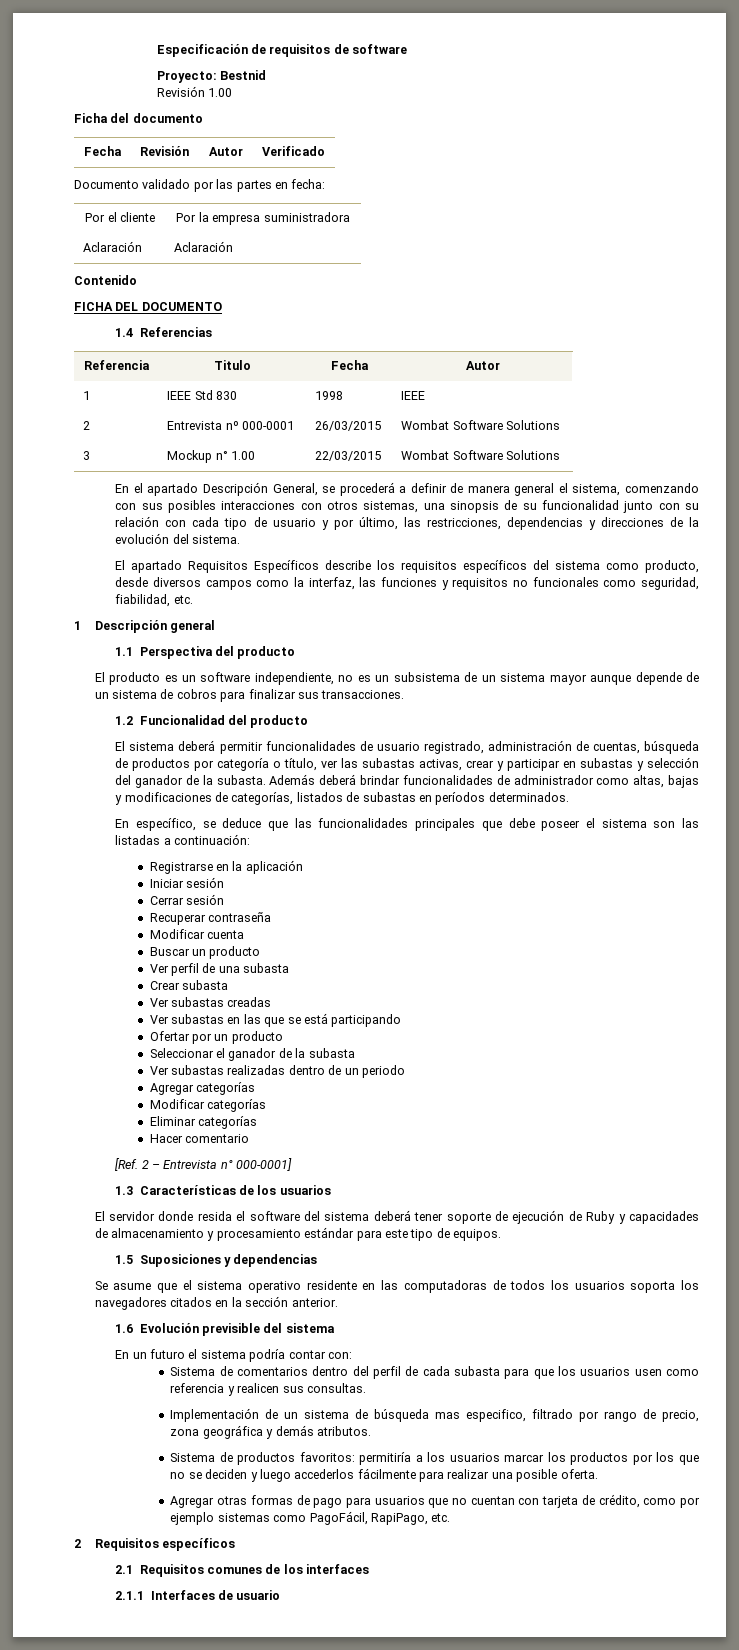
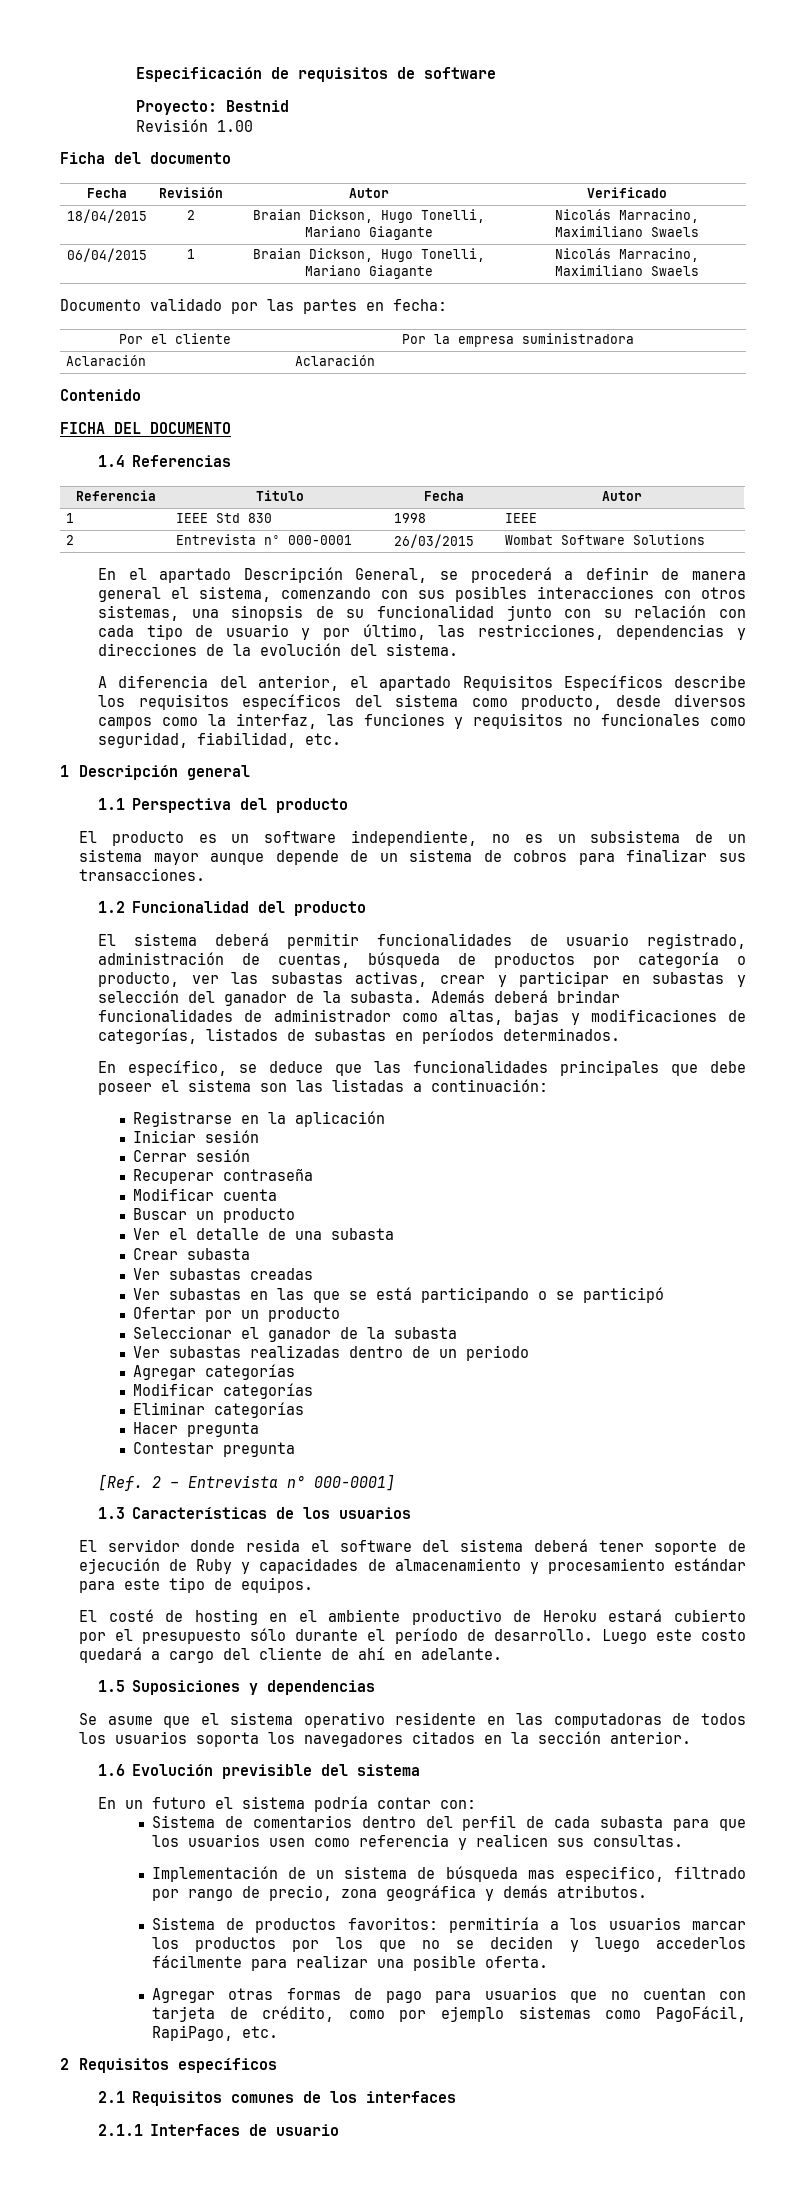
+ 18/04/2015 | 2 | Braian Dickson, Hugo Tonelli, Mariano Giagante | Nicolás Marracino, Maximiliano Swaels
+ 06/04/2015 | 1 | Braian Dickson, Hugo Tonelli, Mariano Giagante | Nicolás Marracino, Maximiliano Swaels
- 3 | Mockup n° 1.00 | 22/03/2015 | Wombat Software Solutions
- El apartado Requisitos Específicos describe los requisitos específicos del sistema como producto, desde diversos campos como la interfaz, las funciones y requisitos no funcionales como seguridad, fiabilidad, etc.
+ A diferencia del anterior, el apartado Requisitos Específicos describe los requisitos específicos del sistema como producto, desde diversos campos como la interfaz, las funciones y requisitos no funcionales como seguridad, fiabilidad, etc.
- El sistema deberá permitir funcionalidades de usuario registrado, administración de cuentas, búsqueda de productos por categoría o título, ver las subastas activas, crear y participar en subastas y selección del ganador de la subasta.
+ El sistema deberá permitir funcionalidades de usuario registrado, administración de cuentas, búsqueda de productos por categoría o producto, ver las subastas activas, crear y participar en subastas y selección del ganador de la subasta.
- Ver perfil de una subasta
+ Ver el detalle de una subasta
- Ver subastas en las que se está participando
+ Ver subastas en las que se está participando o se participó
- Hacer comentario
+ Hacer pregunta
+ Contestar pregunta
+ El costé de hosting en el ambiente productivo de Heroku estará cubierto por el presupuesto sólo durante el período de desarrollo. Luego este costo quedará a cargo del cliente de ahí en adelante.

